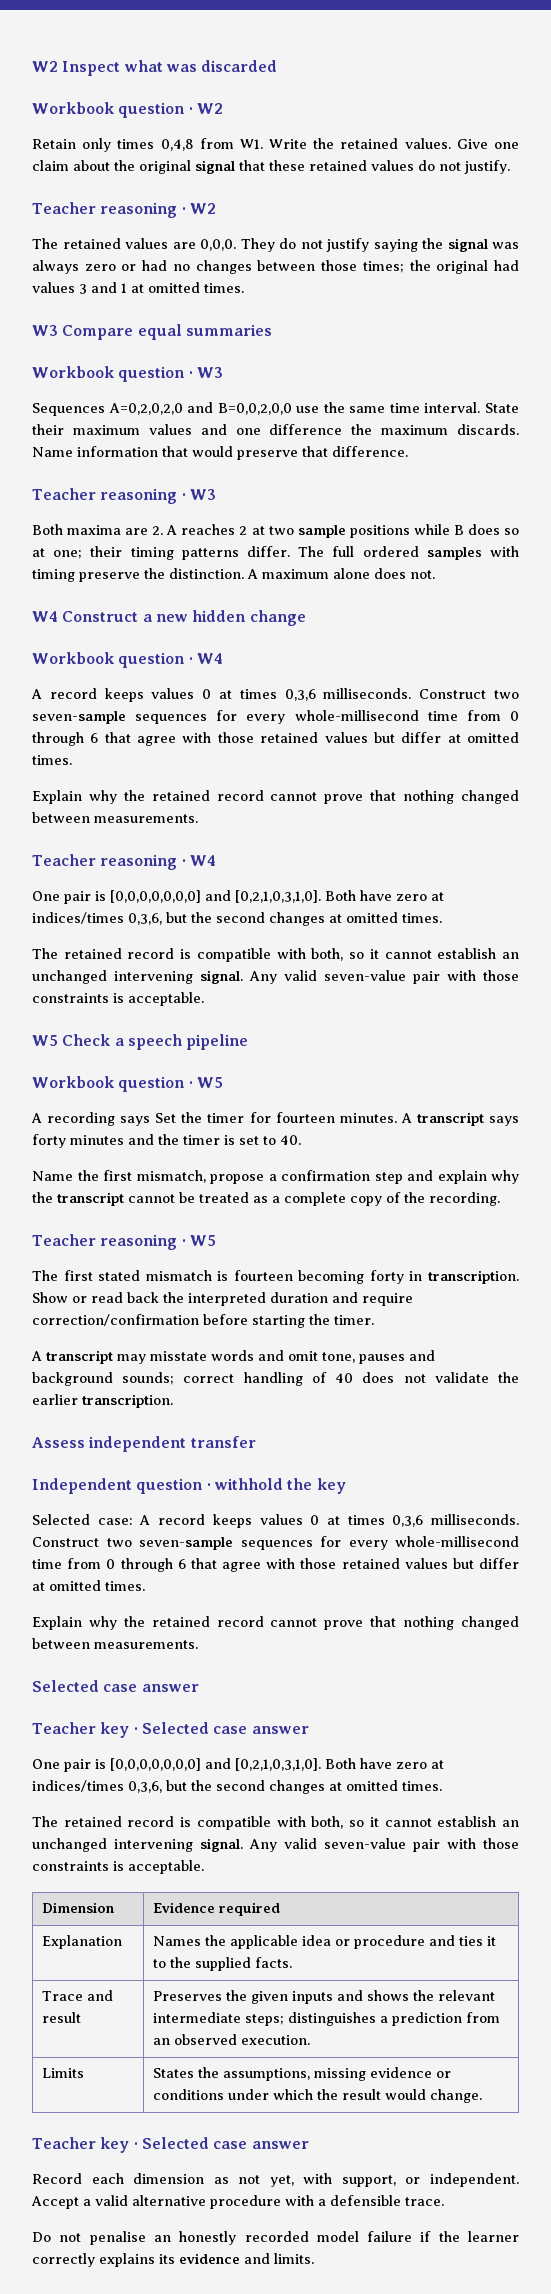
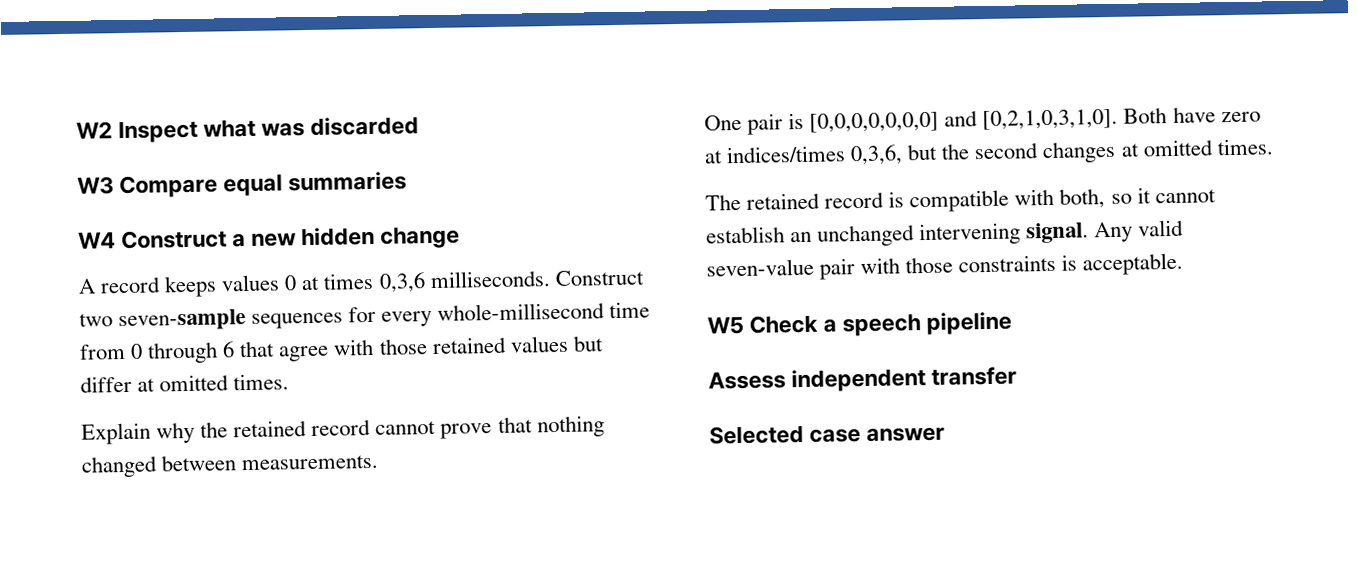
- Workbook question · W2
- Retain only times 0,4,8 from W1. Write the retained values. Give one claim about the original signal that these retained values do not justify.
- Teacher reasoning · W2
- The retained values are 0,0,0. They do not justify saying the signal was always zero or had no changes between those times; the original had values 3 and 1 at omitted times.
  W3 Compare equal summaries
- Workbook question · W3
- Sequences A=0,2,0,2,0 and B=0,0,2,0,0 use the same time interval. State their maximum values and one difference the maximum discards. Name information that would preserve that difference.
- Teacher reasoning · W3
- Both maxima are 2. A reaches 2 at two sample positions while B does so at one; their timing patterns differ. The full ordered samples with timing preserve the distinction. A maximum alone does not.
- Workbook question · W4
- Teacher reasoning · W4
- Workbook question · W5
- A recording says Set the timer for fourteen minutes. A transcript says forty minutes and the timer is set to 40.
- Name the first mismatch, propose a confirmation step and explain why the transcript cannot be treated as a complete copy of the recording.
- Teacher reasoning · W5
- The first stated mismatch is fourteen becoming forty in transcription. Show or read back the interpreted duration and require correction/confirmation before starting the timer.
- A transcript may misstate words and omit tone, pauses and background sounds; correct handling of 40 does not validate the earlier transcription.
  Assess independent transfer
- Independent question · withhold the key
- Selected case: A record keeps values 0 at times 0,3,6 milliseconds. Construct two seven-sample sequences for every whole-millisecond time from 0 through 6 that agree with those retained values but differ at omitted times.
- Explain why the retained record cannot prove that nothing changed between measurements.
  Selected case answer
- Teacher key · Selected case answer
- One pair is [0,0,0,0,0,0,0] and [0,2,1,0,3,1,0]. Both have zero at indices/times 0,3,6, but the second changes at omitted times.
- The retained record is compatible with both, so it cannot establish an unchanged intervening signal. Any valid seven-value pair with those constraints is acceptable.
- Dimension | Evidence required
- Explanation | Names the applicable idea or procedure and ties it to the supplied facts.
- Trace and result | Preserves the given inputs and shows the relevant intermediate steps; distinguishes a prediction from an observed execution.
- Limits | States the assumptions, missing evidence or conditions under which the result would change.
- Teacher key · Selected case answer
- Record each dimension as not yet, with support, or independent. Accept a valid alternative procedure with a defensible trace.
- Do not penalise an honestly recorded model failure if the learner correctly explains its evidence and limits.

